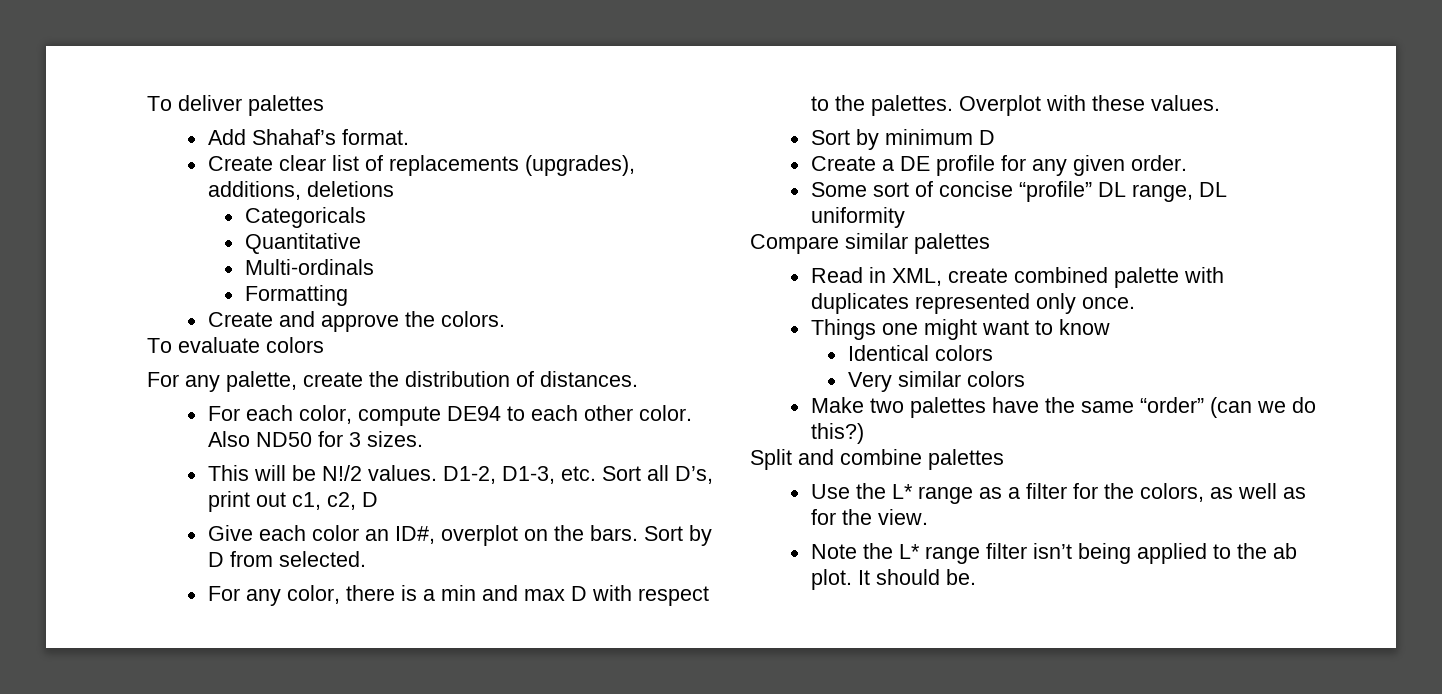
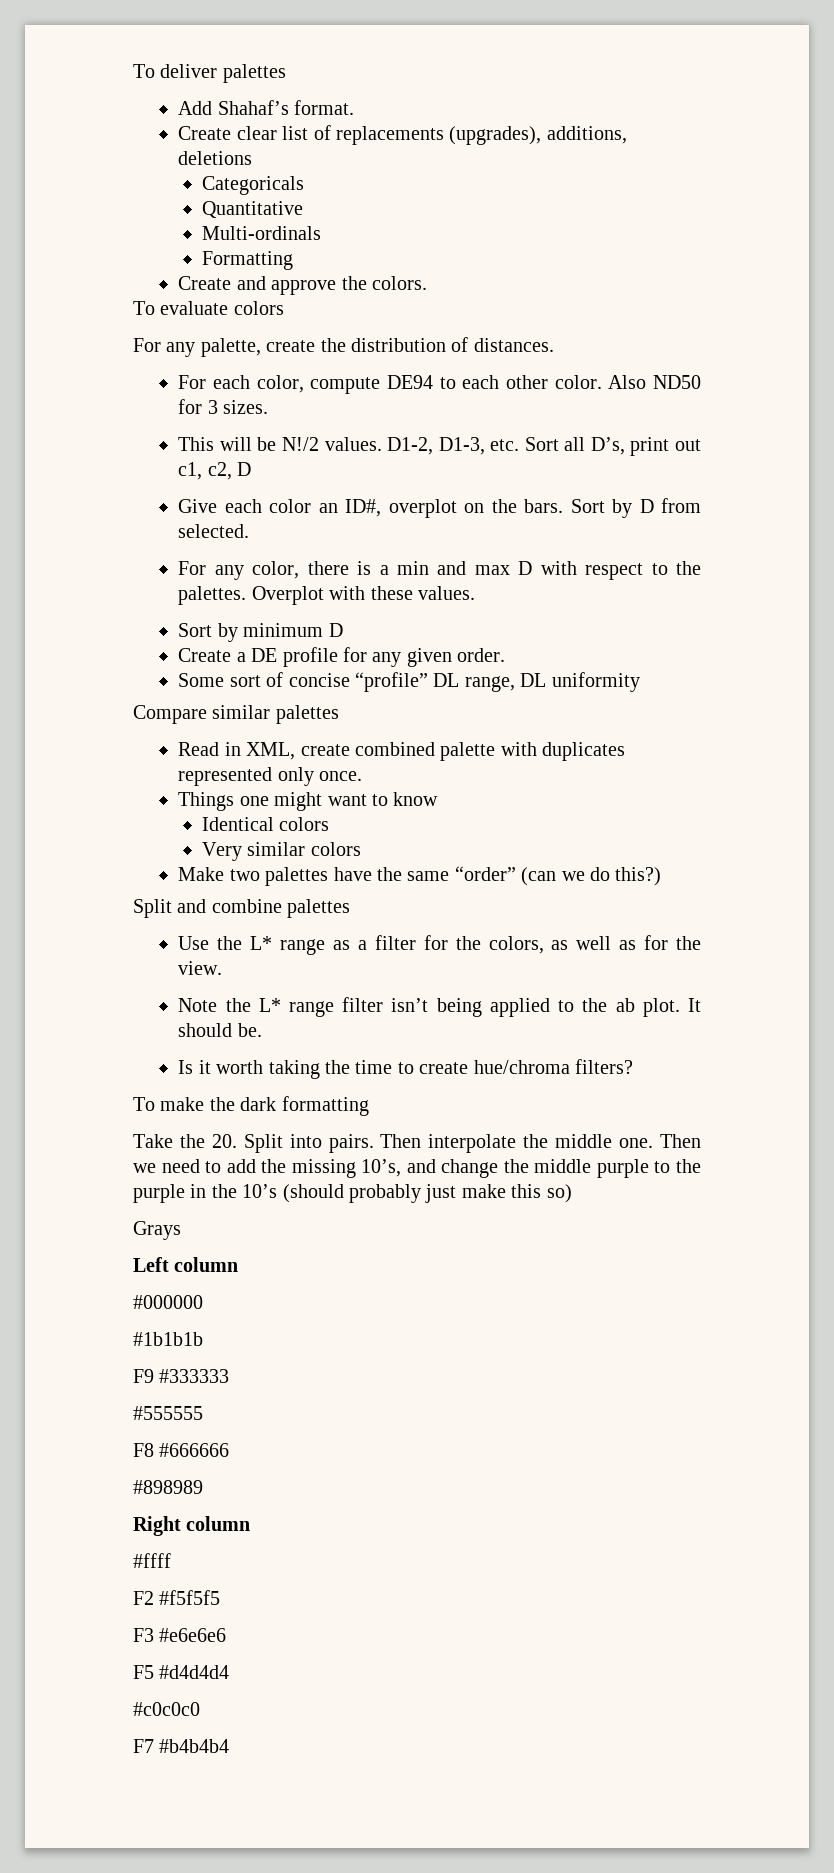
+ Is it worth taking the time to create hue/chroma filters?
+ To make the dark formatting
+ Take the 20. Split into pairs. Then interpolate the middle one. Then we need to add the missing 10’s, and change the middle purple to the purple in the 10’s (should probably just make this so)
+ Grays
+ Left column
+ #000000
+ #1b1b1b
+ F9 #333333
+ #555555
+ F8 #666666
+ #898989
+ Right column
+ #ffff
+ F2 #f5f5f5
+ F3 #e6e6e6
+ F5 #d4d4d4
+ #c0c0c0
+ F7 #b4b4b4

